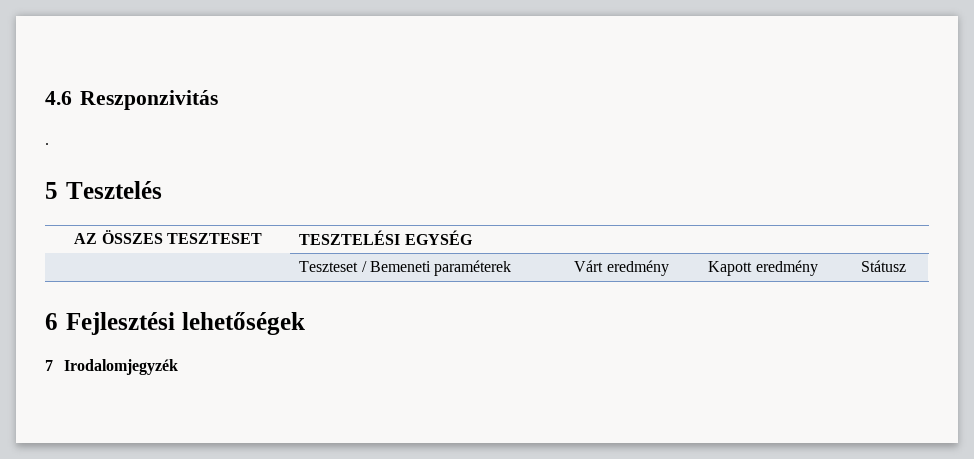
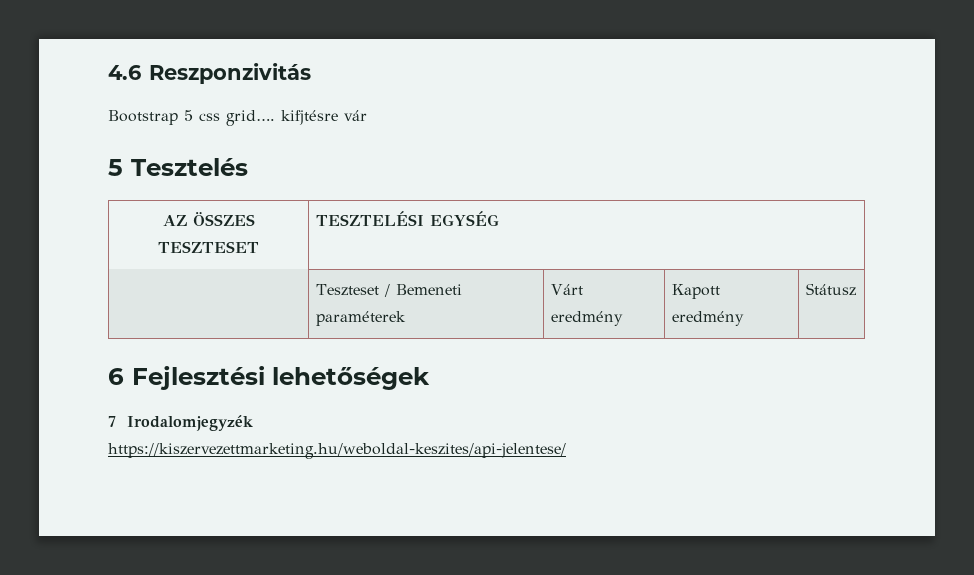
- .
+ Bootstrap 5 css grid…. kifjtésre vár
+ https://kiszervezettmarketing.hu/weboldal-keszites/api-jelentese/

